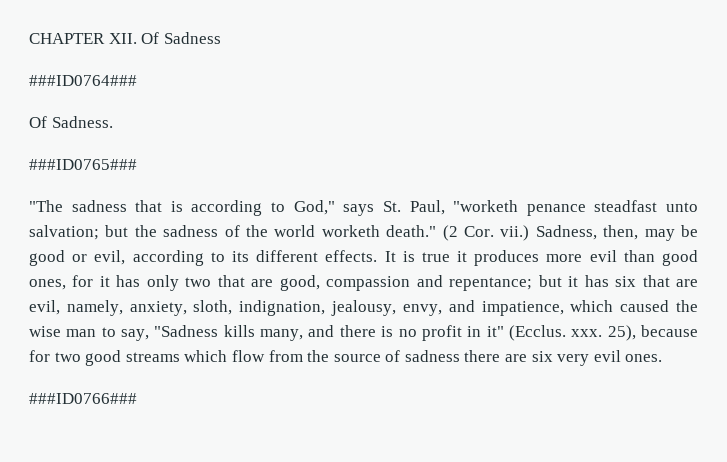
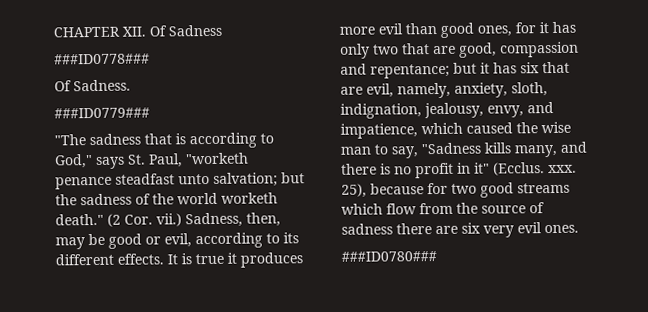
- ###ID0764###
+ ###ID0778###
- ###ID0765###
+ ###ID0779###
- ###ID0766###
+ ###ID0780###

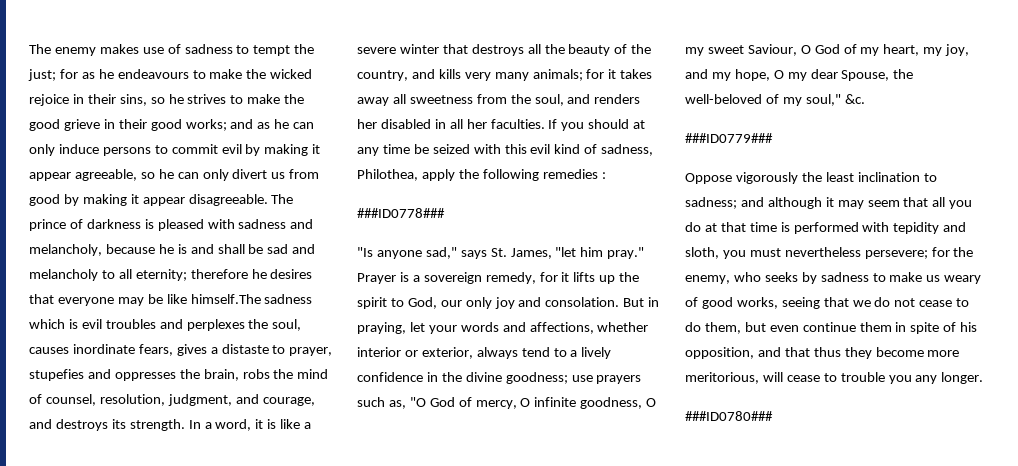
- CHAPTER XII. Of Sadness
+ The enemy makes use of sadness to tempt the just; for as he endeavours to make the wicked rejoice in their sins, so he strives to make the good grieve in their good works; and as he can only induce persons to commit evil by making it appear agreeable, so he can only divert us from good by making it appear disagreeable. The prince of darkness is pleased with sadness and melancholy, because he is and shall be sad and melancholy to all eternity; therefore he desires that everyone may be like himself.The sadness which is evil troubles and perplexes the soul, causes inordinate fears, gives a distaste to prayer, stupefies and oppresses the brain, robs the mind of counsel, resolution, judgment, and courage, and destroys its strength. In a word, it is like a severe winter that destroys all the beauty of the country, and kills very many animals; for it takes away all sweetness from the soul, and renders her disabled in all her faculties. If you should at any time be seized with this evil kind of sadness, Philothea, apply the following remedies :
  ###ID0778###
- Of Sadness.
+ "Is anyone sad," says St. James, "let him pray." Prayer is a sovereign remedy, for it lifts up the spirit to God, our only joy and consolation. But in praying, let your words and affections, whether interior or exterior, always tend to a lively confidence in the divine goodness; use prayers such as, "O God of mercy, O infinite goodness, O my sweet Saviour, O God of my heart, my joy, and my hope, O my dear Spouse, the well-beloved of my soul," &c.
  ###ID0779###
- "The sadness that is according to God," says St. Paul, "worketh penance steadfast unto salvation; but the sadness of the world worketh death." (2 Cor. vii.) Sadness, then, may be good or evil, according to its different effects. It is true it produces more evil than good ones, for it has only two that are good, compassion and repentance; but it has six that are evil, namely, anxiety, sloth, indignation, jealousy, envy, and impatience, which caused the wise man to say, "Sadness kills many, and there is no profit in it" (Ecclus. xxx. 25), because for two good streams which flow from the source of sadness there are six very evil ones.
+ Oppose vigorously the least inclination to sadness; and although it may seem that all you do at that time is performed with tepidity and sloth, you must nevertheless persevere; for the enemy, who seeks by sadness to make us weary of good works, seeing that we do not cease to do them, but even continue them in spite of his opposition, and that thus they become more meritorious, will cease to trouble you any longer.

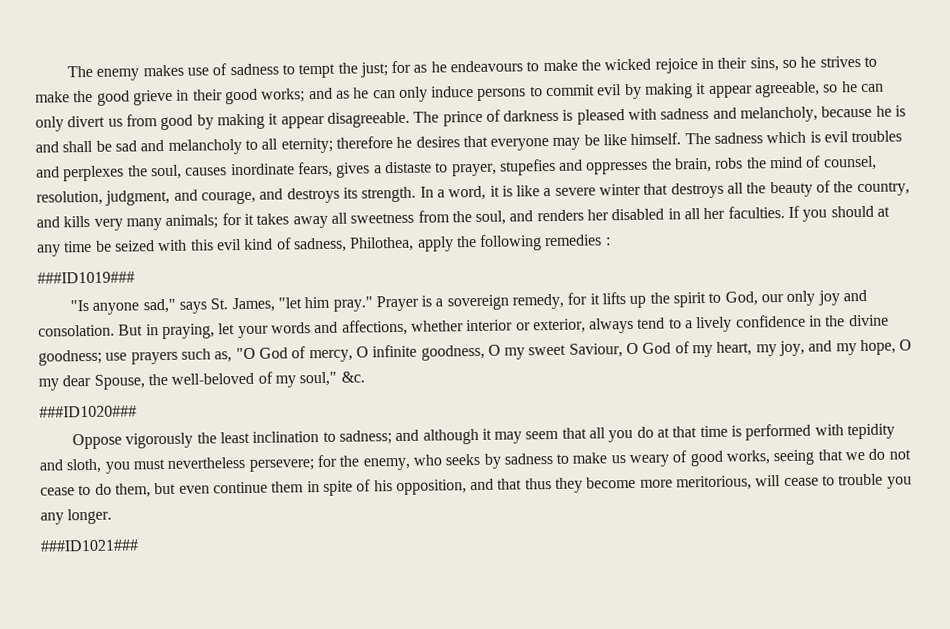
- therefore he desires that everyone may be like himself.The sadness which is evil troubles and perplexes the soul, causes inordinate fears, gives a distaste to prayer, stupefies and oppresses the brain, robs the mind of counsel, resolution, judgment, and courage, and destroys its strength.
+ therefore he desires that everyone may be like himself. The sadness which is evil troubles and perplexes the soul, causes inordinate fears, gives a distaste to prayer, stupefies and oppresses the brain, robs the mind of counsel, resolution, judgment, and courage, and destroys its strength.
- ###ID0778###
+ ###ID1019###
- ###ID0779###
+ ###ID1020###
- ###ID0780###
+ ###ID1021###

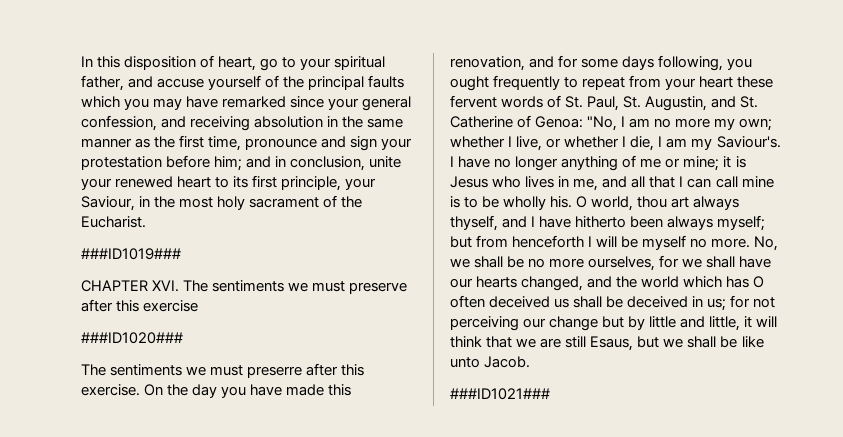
- The enemy makes use of sadness to tempt the just; for as he endeavours to make the wicked rejoice in their sins, so he strives to make the good grieve in their good works; and as he can only induce persons to commit evil by making it appear agreeable, so he can only divert us from good by making it appear disagreeable. The prince of darkness is pleased with sadness and melancholy, because he is and shall be sad and melancholy to all eternity; therefore he desires that everyone may be like himself. The sadness which is evil troubles and perplexes the soul, causes inordinate fears, gives a distaste to prayer, stupefies and oppresses the brain, robs the mind of counsel, resolution, judgment, and courage, and destroys its strength. In a word, it is like a severe winter that destroys all the beauty of the country, and kills very many animals; for it takes away all sweetness from the soul, and renders her disabled in all her faculties. If you should at any time be seized with this evil kind of sadness, Philothea, apply the following remedies :
+ In this disposition of heart, go to your spiritual father, and accuse yourself of the principal faults which you may have remarked since your general confession, and receiving absolution in the same manner as the first time, pronounce and sign your protestation before him; and in conclusion, unite your renewed heart to its first principle, your Saviour, in the most holy sacrament of the Eucharist.
  ###ID1019###
- "Is anyone sad," says St. James, "let him pray." Prayer is a sovereign remedy, for it lifts up the spirit to God, our only joy and consolation. But in praying, let your words and affections, whether interior or exterior, always tend to a lively confidence in the divine goodness; use prayers such as, "O God of mercy, O infinite goodness, O my sweet Saviour, O God of my heart, my joy, and my hope, O my dear Spouse, the well-beloved of my soul," &c.
+ CHAPTER XVI. The sentiments we must preserve after this exercise
  ###ID1020###
- Oppose vigorously the least inclination to sadness; and although it may seem that all you do at that time is performed with tepidity and sloth, you must nevertheless persevere; for the enemy, who seeks by sadness to make us weary of good works, seeing that we do not cease to do them, but even continue them in spite of his opposition, and that thus they become more meritorious, will cease to trouble you any longer.
+ The sentiments we must preserre after this exercise. On the day you have made this renovation, and for some days following, you ought frequently to repeat from your heart these fervent words of St. Paul, St. Augustin, and St. Catherine of Genoa: "No, I am no more my own; whether I live, or whether I die, I am my Saviour's. I have no longer anything of me or mine; it is Jesus who lives in me, and all that I can call mine is to be wholly his. O world, thou art always thyself, and I have hitherto been always myself; but from henceforth I will be myself no more. No, we shall be no more ourselves, for we shall have our hearts changed, and the world which has O often deceived us shall be deceived in us; for not perceiving our change but by little and little, it will think that we are still Esaus, but we shall be like unto Jacob.

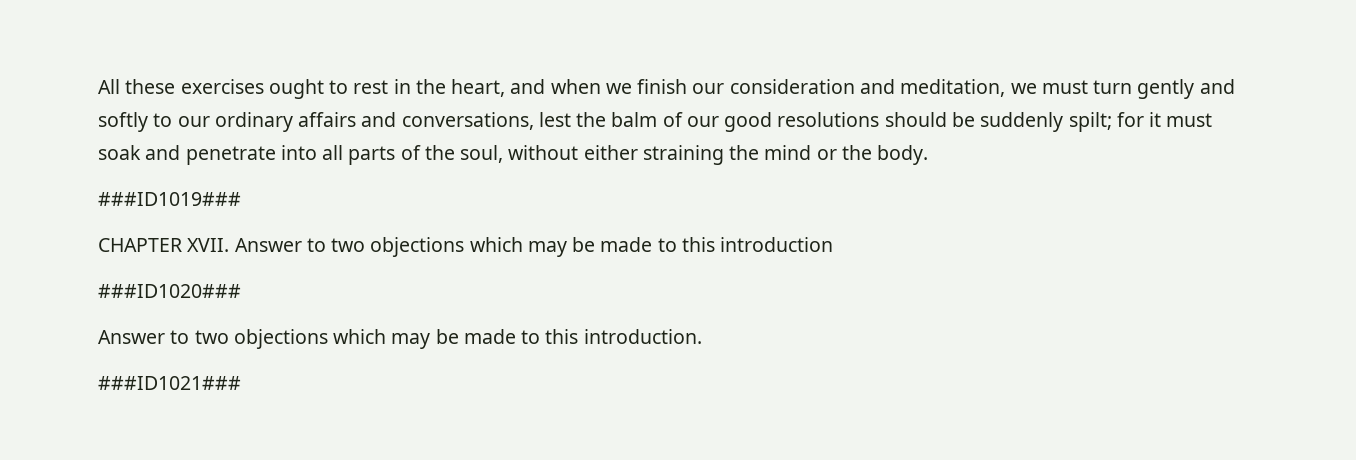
- In this disposition of heart, go to your spiritual father, and accuse yourself of the principal faults which you may have remarked since your general confession, and receiving absolution in the same manner as the first time, pronounce and sign your protestation before him; and in conclusion, unite your renewed heart to its first principle, your Saviour, in the most holy sacrament of the Eucharist.
+ All these exercises ought to rest in the heart, and when we finish our consideration and meditation, we must turn gently and softly to our ordinary affairs and conversations, lest the balm of our good resolutions should be suddenly spilt; for it must soak and penetrate into all parts of the soul, without either straining the mind or the body.
  ###ID1019###
- CHAPTER XVI. The sentiments we must preserve after this exercise
+ CHAPTER XVII. Answer to two objections which may be made to this introduction
  ###ID1020###
- The sentiments we must preserre after this exercise. On the day you have made this renovation, and for some days following, you ought frequently to repeat from your heart these fervent words of St. Paul, St. Augustin, and St. Catherine of Genoa: "No, I am no more my own; whether I live, or whether I die, I am my Saviour's. I have no longer anything of me or mine; it is Jesus who lives in me, and all that I can call mine is to be wholly his. O world, thou art always thyself, and I have hitherto been always myself; but from henceforth I will be myself no more. No, we shall be no more ourselves, for we shall have our hearts changed, and the world which has O often deceived us shall be deceived in us; for not perceiving our change but by little and little, it will think that we are still Esaus, but we shall be like unto Jacob.
+ Answer to two objections which may be made to this introduction.

